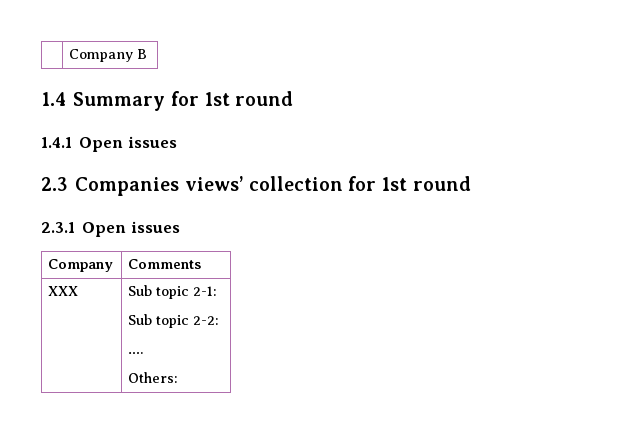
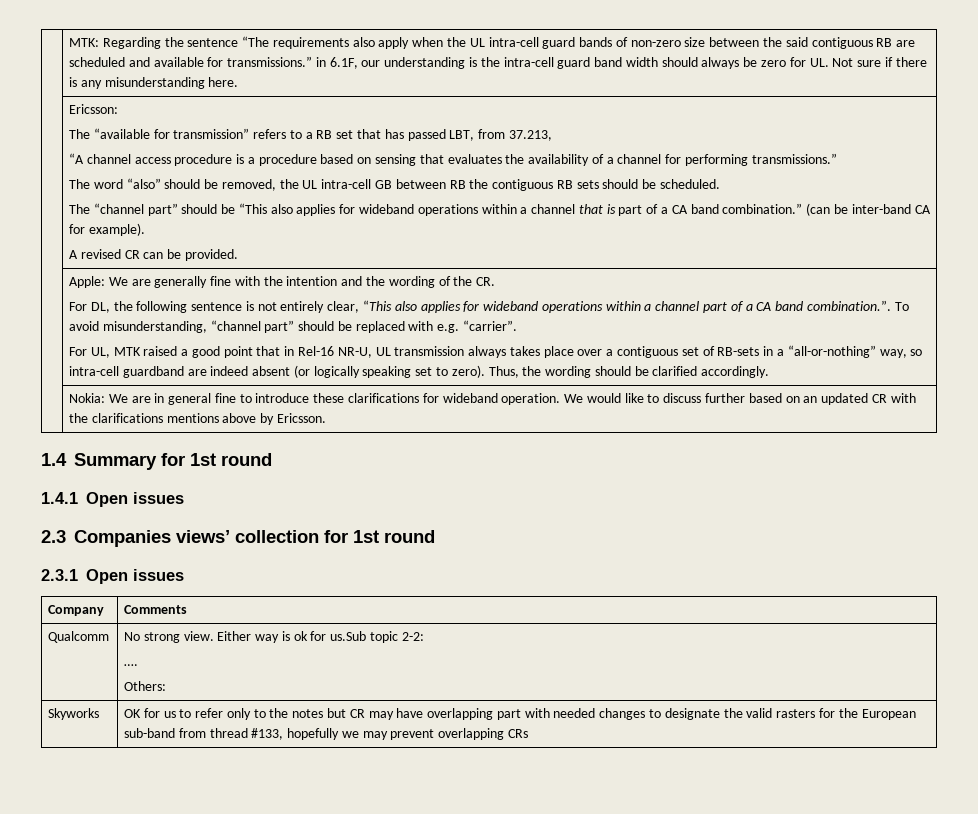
- Company B
+ MTK: Regarding the sentence “The requirements also apply when the UL intra-cell guard bands of non-zero size between the said contiguous RB are scheduled and available for transmissions.” in 6.1F, our understanding is the intra-cell guard band width should always be zero for UL. Not sure if there is any misunderstanding here.
+ | Ericsson:
+ The “available for transmission” refers to a RB set that has passed LBT, from 37.213,
+ “A channel access procedure is a procedure based on sensing that evaluates the availability of a channel for performing transmissions.”
+ The word “also” should be removed, the UL intra-cell GB between RB the contiguous RB sets should be scheduled.
+ The “channel part” should be “This also applies for wideband operations within a channel that is part of a CA band combination.” (can be inter-band CA for example).
+ A revised CR can be provided.
+ | Apple: We are generally fine with the intention and the wording of the CR.
+ For DL, the following sentence is not entirely clear, “This also applies for wideband operations within a channel part of a CA band combination.”. To avoid misunderstanding, “channel part” should be replaced with e.g. “carrier”.
+ For UL, MTK raised a good point that in Rel-16 NR-U, UL transmission always takes place over a contiguous set of RB-sets in a “all-or-nothing” way, so intra-cell guardband are indeed absent (or logically speaking set to zero). Thus, the wording should be clarified accordingly.
+ | Nokia: We are in general fine to introduce these clarifications for wideband operation. We would like to discuss further based on an updated CR with the clarifications mentions above by Ericsson.
- XXX | Sub topic 2-1:
- Sub topic 2-2:
+ Qualcomm | No strong view. Either way is ok for us.Sub topic 2-2:
  ….
  Others:
+ Skyworks | OK for us to refer only to the notes but CR may have overlapping part with needed changes to designate the valid rasters for the European sub-band from thread #133, hopefully we may prevent overlapping CRs

